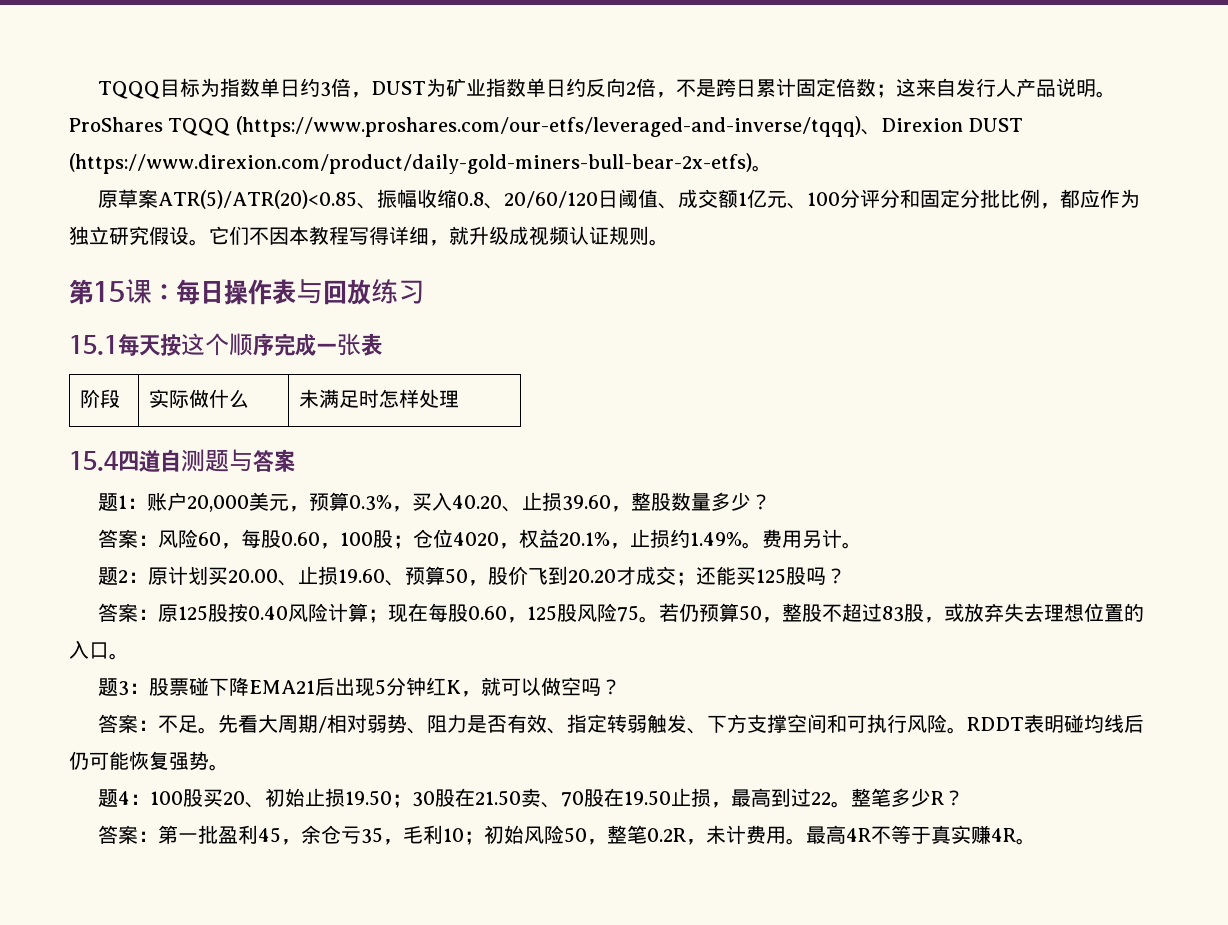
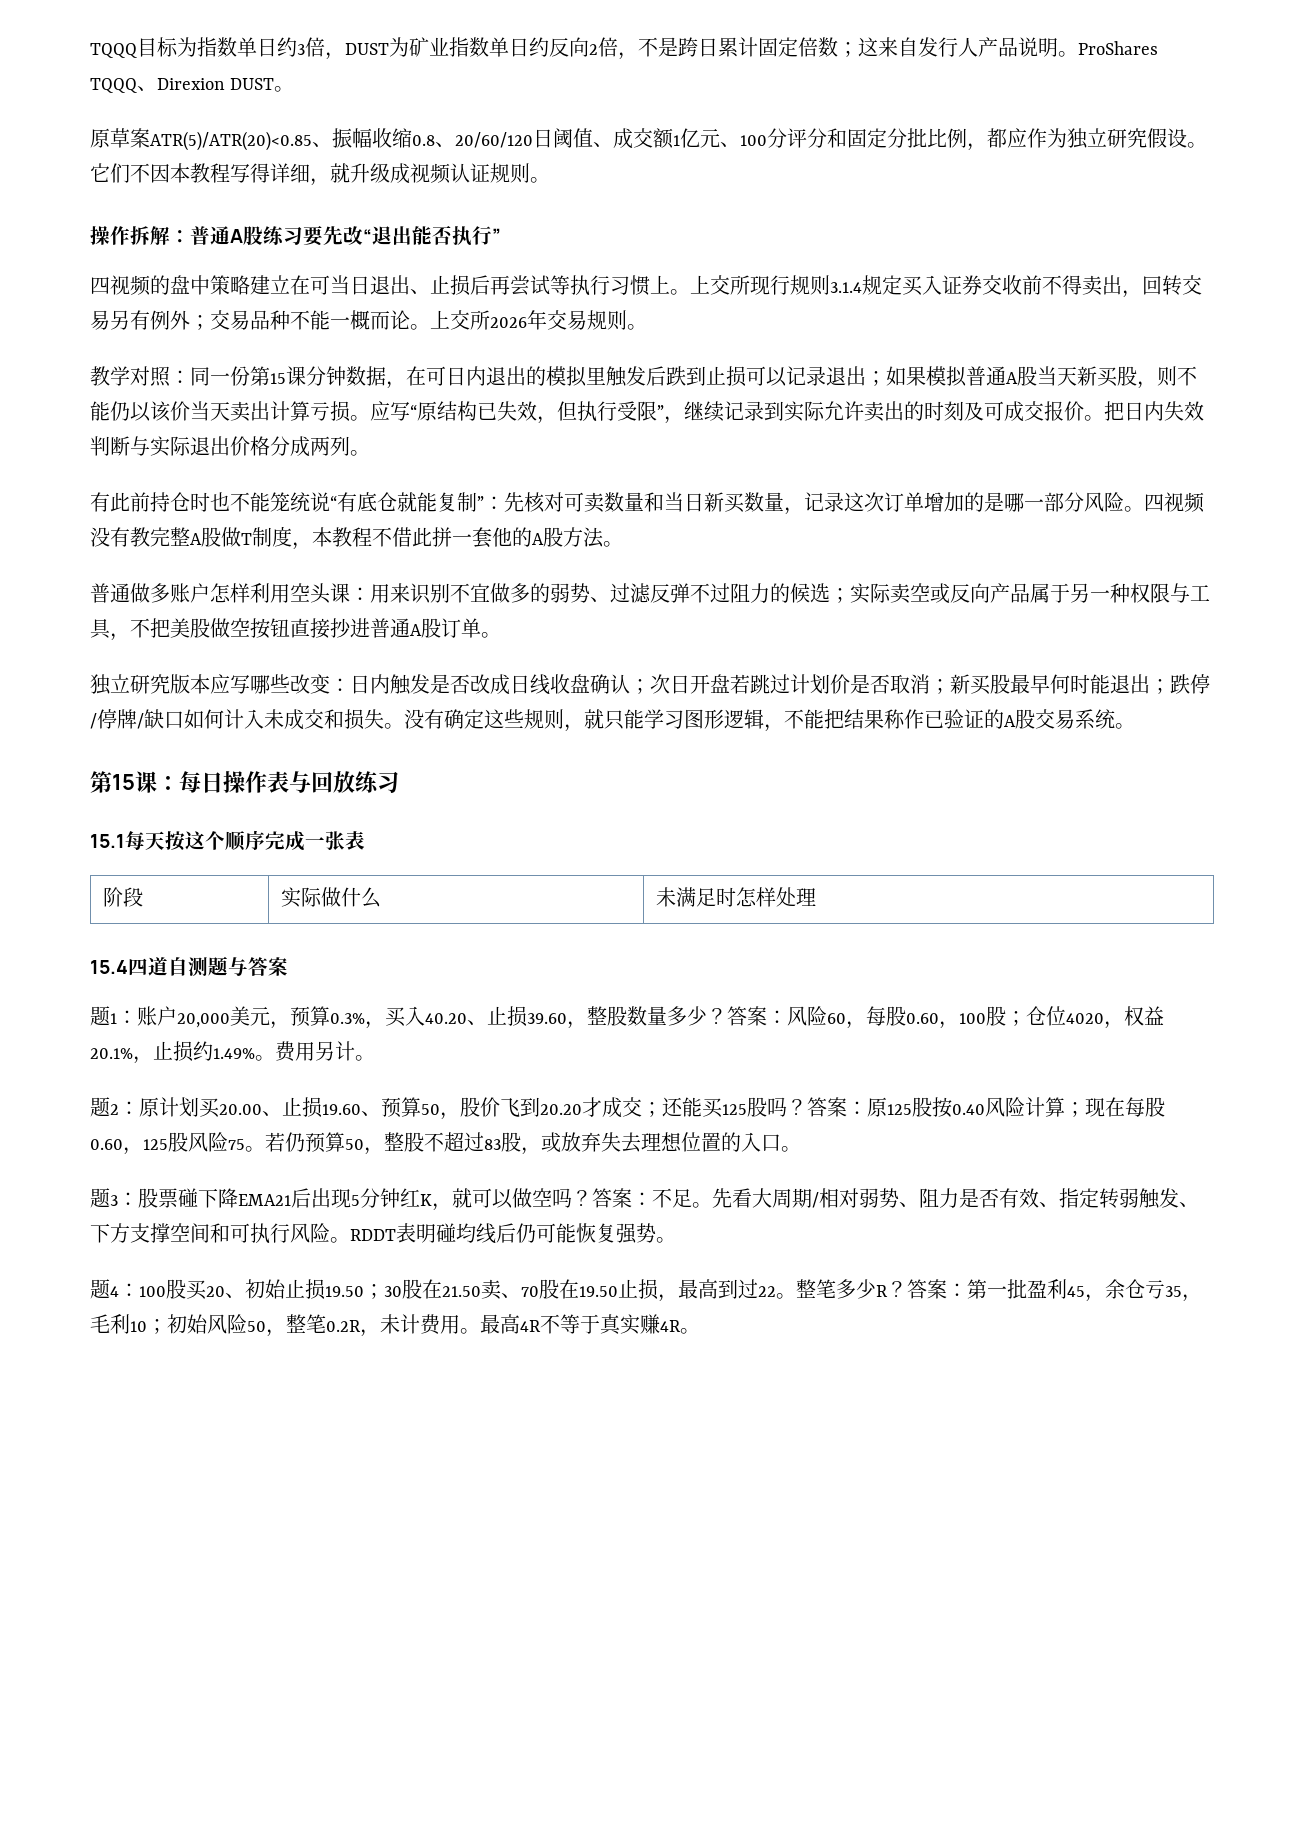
- ProShares TQQQ (https://www.proshares.com/our-etfs/leveraged-and-inverse/tqqq)、Direxion DUST (https://www.direxion.com/product/daily-gold-miners-bull-bear-2x-etfs)。
+ ProShares TQQQ、Direxion DUST。
+ 操作拆解：普通A股练习要先改“退出能否执行”
+ 四视频的盘中策略建立在可当日退出、止损后再尝试等执行习惯上。上交所现行规则3.1.4规定买入证券交收前不得卖出，回转交易另有例外；交易品种不能一概而论。上交所2026年交易规则。
+ 教学对照：同一份第15课分钟数据，在可日内退出的模拟里触发后跌到止损可以记录退出；如果模拟普通A股当天新买股，则不能仍以该价当天卖出计算亏损。应写“原结构已失效，但执行受限”，继续记录到实际允许卖出的时刻及可成交报价。把日内失效判断与实际退出价格分成两列。
+ 有此前持仓时也不能笼统说“有底仓就能复制”：先核对可卖数量和当日新买数量，记录这次订单增加的是哪一部分风险。四视频没有教完整A股做T制度，本教程不借此拼一套他的A股方法。
+ 普通做多账户怎样利用空头课：用来识别不宜做多的弱势、过滤反弹不过阻力的候选；实际卖空或反向产品属于另一种权限与工具，不把美股做空按钮直接抄进普通A股订单。
+ 独立研究版本应写哪些改变：日内触发是否改成日线收盘确认；次日开盘若跳过计划价是否取消；新买股最早何时能退出；跌停/停牌/缺口如何计入未成交和损失。没有确定这些规则，就只能学习图形逻辑，不能把结果称作已验证的A股交易系统。
- 题1：账户20,000美元，预算0.3%，买入40.20、止损39.60，整股数量多少？
- 答案：风险60，每股0.60，100股；仓位4020，权益20.1%，止损约1.49%。
+ 题1：账户20,000美元，预算0.3%，买入40.20、止损39.60，整股数量多少？答案：风险60，每股0.60，100股；仓位4020，权益20.1%，止损约1.49%。
- 题2：原计划买20.00、止损19.60、预算50，股价飞到20.20才成交；还能买125股吗？
- 答案：原125股按0.40风险计算；现在每股0.60，125股风险75。
+ 题2：原计划买20.00、止损19.60、预算50，股价飞到20.20才成交；还能买125股吗？答案：原125股按0.40风险计算；现在每股0.60，125股风险75。
- 题3：股票碰下降EMA21后出现5分钟红K，就可以做空吗？
- 答案：不足。
+ 题3：股票碰下降EMA21后出现5分钟红K，就可以做空吗？答案：不足。
- 整笔多少R？
- 答案：第一批盈利45，余仓亏35，毛利10；初始风险50，整笔0.2R，未计费用。
+ 整笔多少R？答案：第一批盈利45，余仓亏35，毛利10；初始风险50，整笔0.2R，未计费用。

